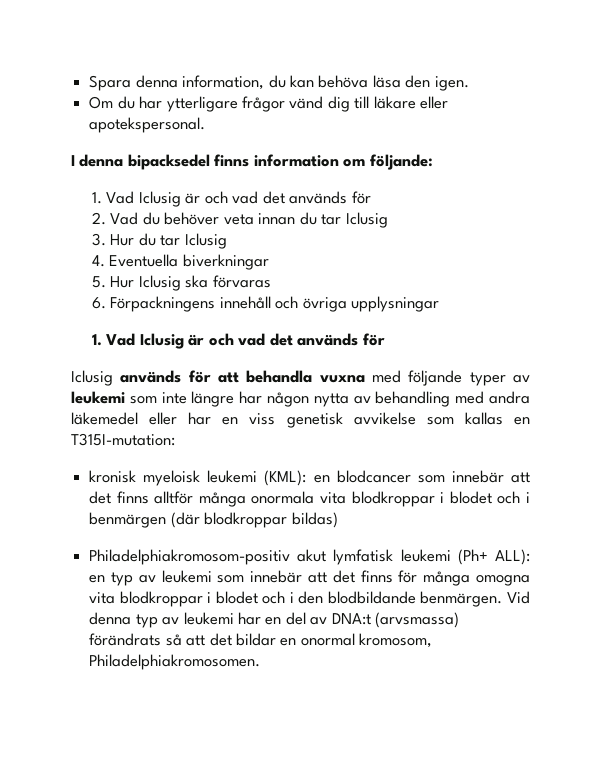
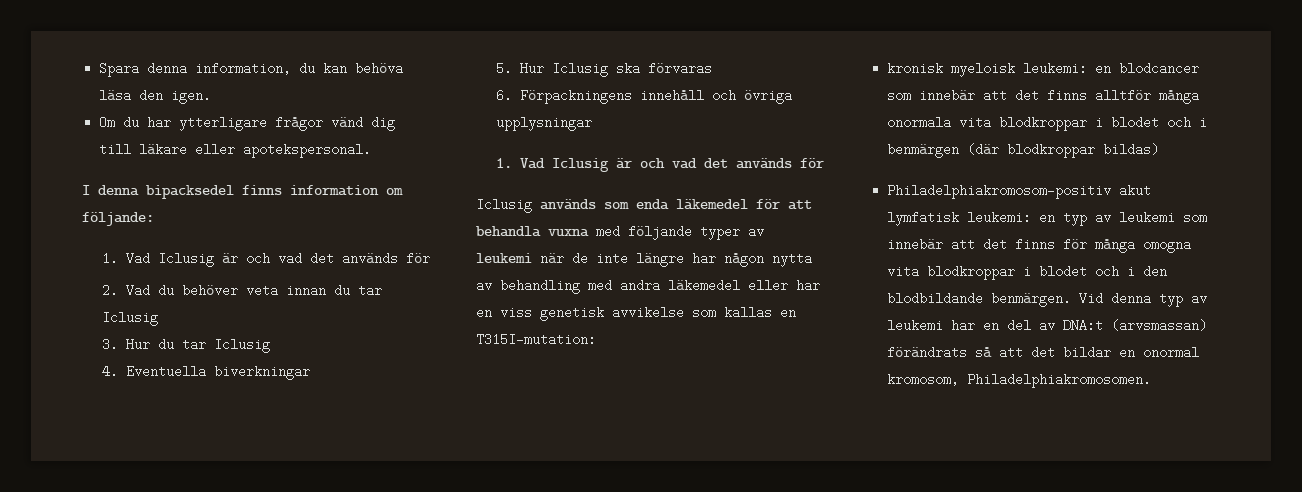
- Iclusig används för att behandla vuxna med följande typer av leukemi som inte längre har någon nytta av behandling med andra läkemedel eller har en viss genetisk avvikelse som kallas en T315I-mutation:
+ Iclusig används som enda läkemedel för att behandla vuxna med följande typer av leukemi när de inte längre har någon nytta av behandling med andra läkemedel eller har en viss genetisk avvikelse som kallas en T315I-mutation:
- kronisk myeloisk leukemi (KML): en blodcancer som innebär att det finns alltför många onormala vita blodkroppar i blodet och i benmärgen (där blodkroppar bildas)
+ kronisk myeloisk leukemi: en blodcancer som innebär att det finns alltför många onormala vita blodkroppar i blodet och i benmärgen (där blodkroppar bildas)
- Philadelphiakromosom-positiv akut lymfatisk leukemi (Ph+ ALL): en typ av leukemi som innebär att det finns för många omogna vita blodkroppar i blodet och i den blodbildande benmärgen.
+ Philadelphiakromosom-positiv akut lymfatisk leukemi: en typ av leukemi som innebär att det finns för många omogna vita blodkroppar i blodet och i den blodbildande benmärgen.
- Vid denna typ av leukemi har en del av DNA:t (arvsmassa) förändrats så att det bildar en onormal kromosom, Philadelphiakromosomen.
+ Vid denna typ av leukemi har en del av DNA:t (arvsmassan) förändrats så att det bildar en onormal kromosom, Philadelphiakromosomen.

